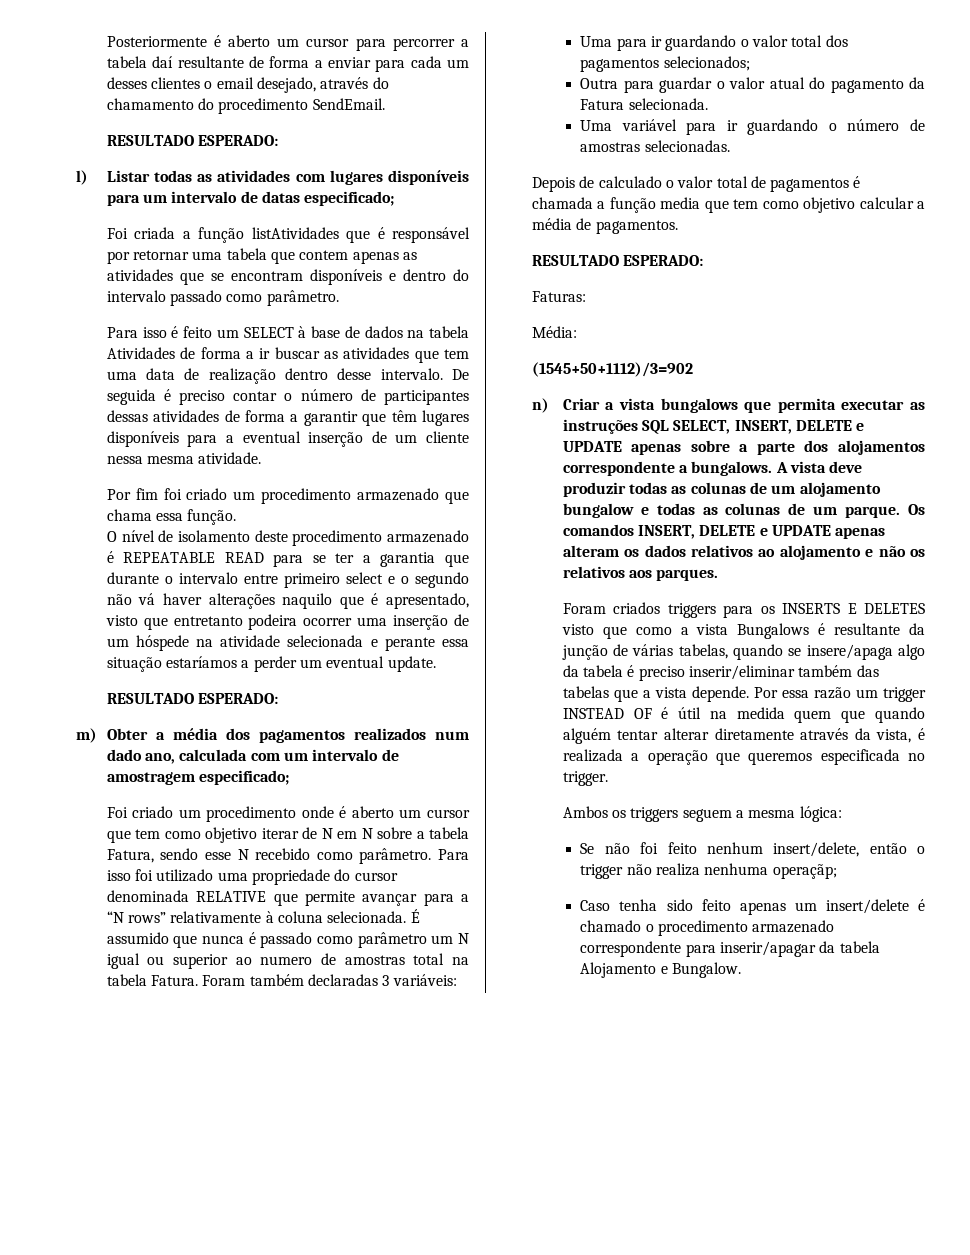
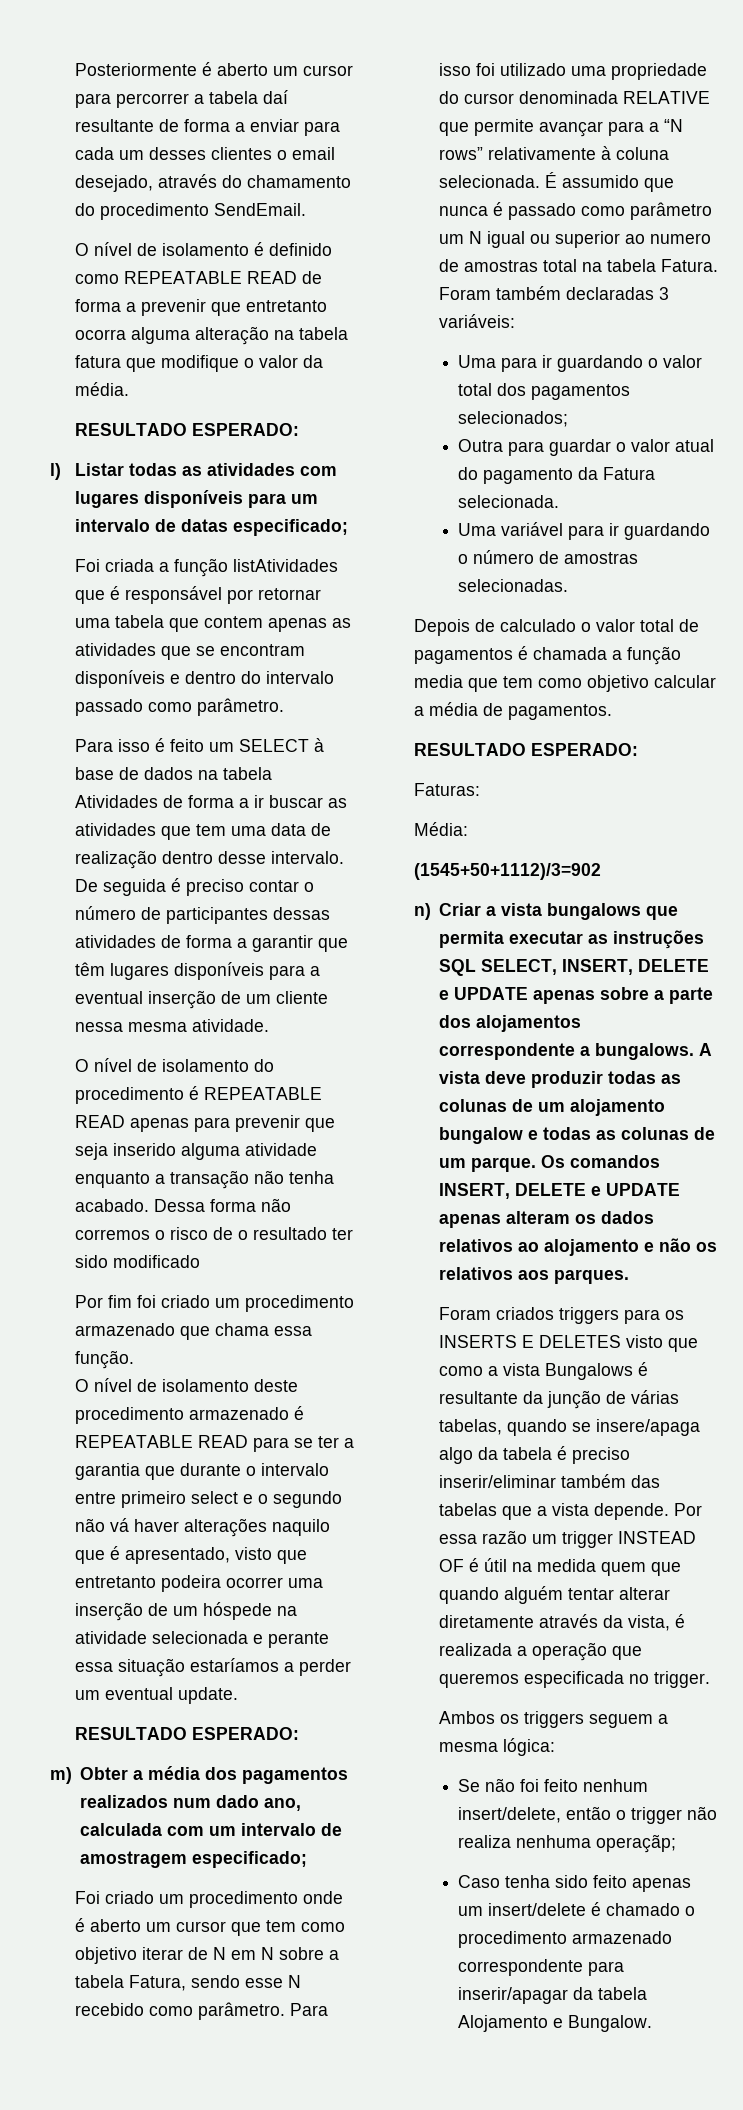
+ O nível de isolamento é definido como REPEATABLE READ de forma a prevenir que entretanto ocorra alguma alteração na tabela fatura que modifique o valor da média.
+ O nível de isolamento do procedimento é REPEATABLE READ apenas para prevenir que seja inserido alguma atividade enquanto a transação não tenha acabado. Dessa forma não corremos o risco de o resultado ter sido modificado

